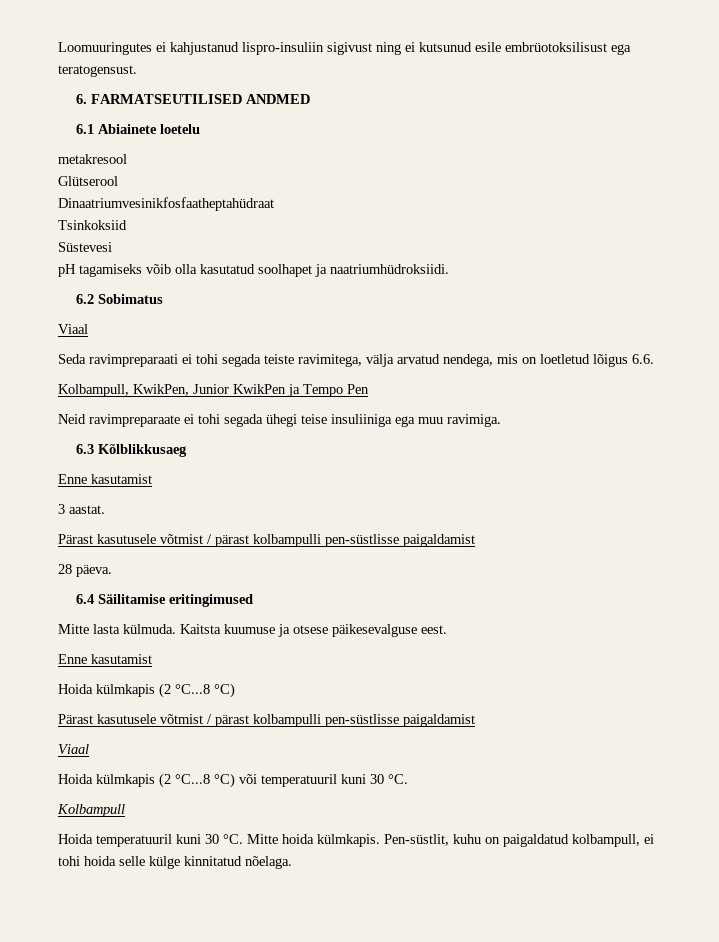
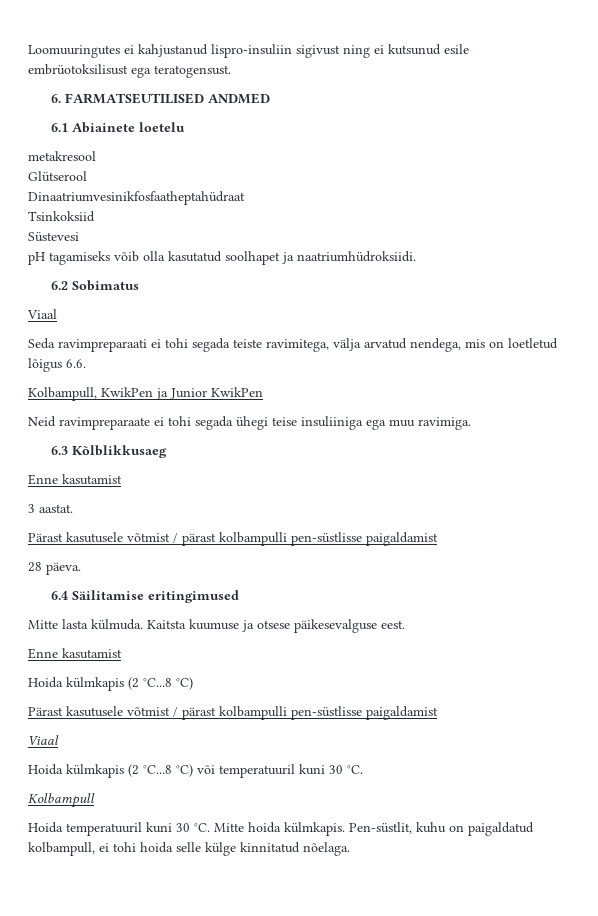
- Kolbampull, KwikPen, Junior KwikPen ja Tempo Pen
+ Kolbampull, KwikPen ja Junior KwikPen

